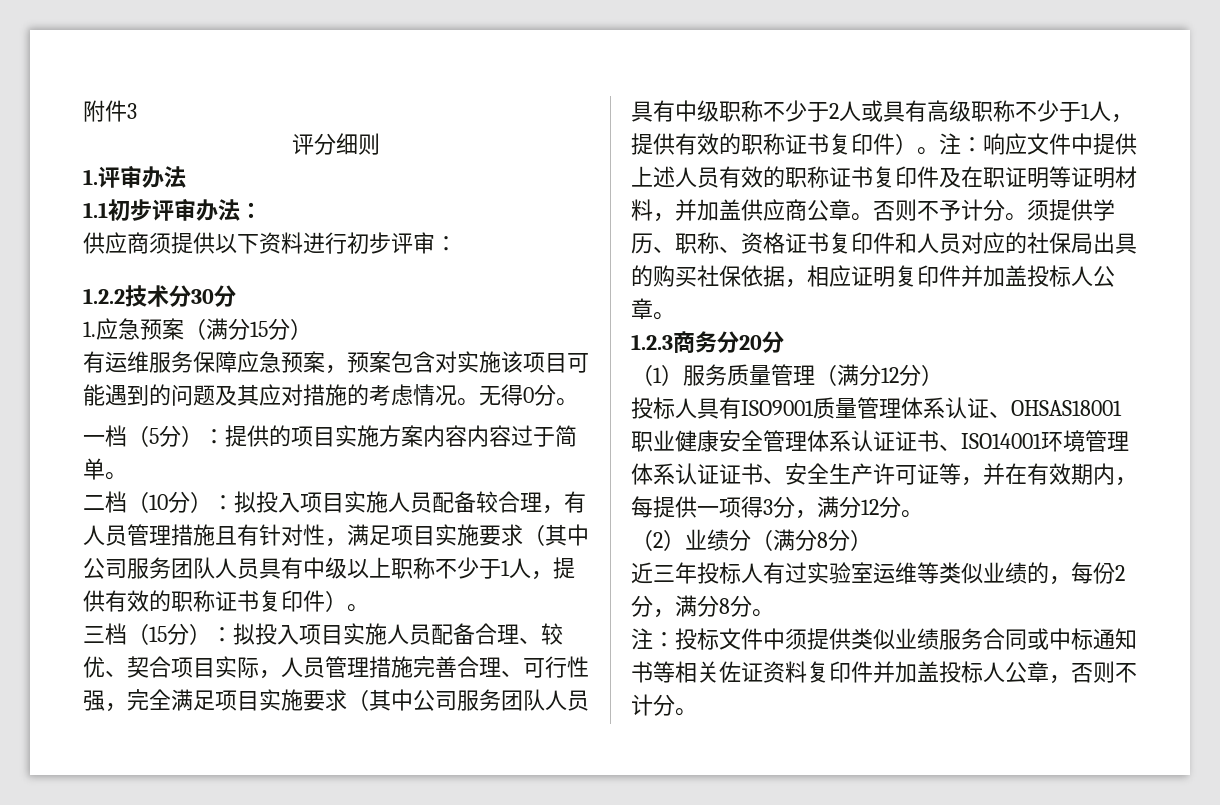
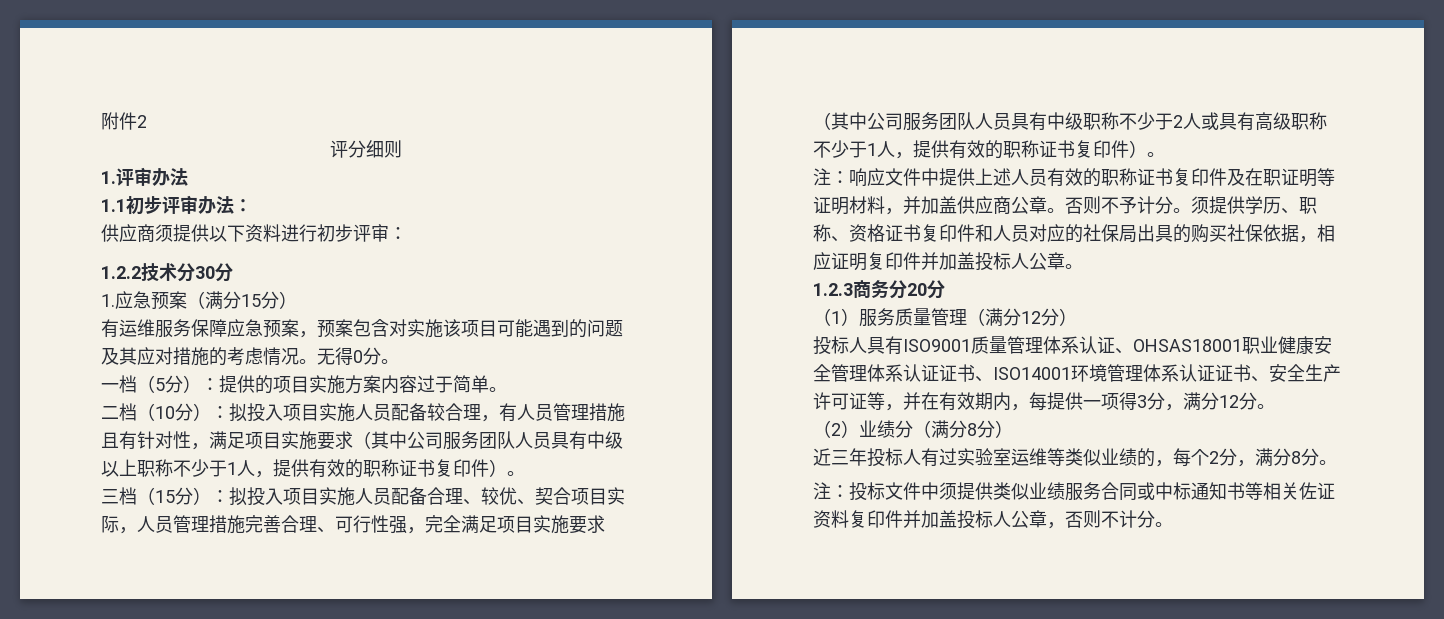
- 附件3
+ 附件2
- 一档（5分）：提供的项目实施方案内容内容过于简单。
+ 一档（5分）：提供的项目实施方案内容过于简单。
- 拟投入项目实施人员配备合理、较优、契合项目实际，人员管理措施完善合理、可行性强，完全满足项目实施要求（其中公司服务团队人员具有中级职称不少于2人或具有高级职称不少于1人，提供有效的职称证书复印件）。注：
+ 拟投入项目实施人员配备合理、较优、契合项目实际，人员管理措施完善合理、可行性强，完全满足项目实施要求（其中公司服务团队人员具有中级职称不少于2人或具有高级职称不少于1人，提供有效的职称证书复印件）。
+ 注：
- 近三年投标人有过实验室运维等类似业绩的，每份2分，满分8分。
+ 近三年投标人有过实验室运维等类似业绩的，每个2分，满分8分。

